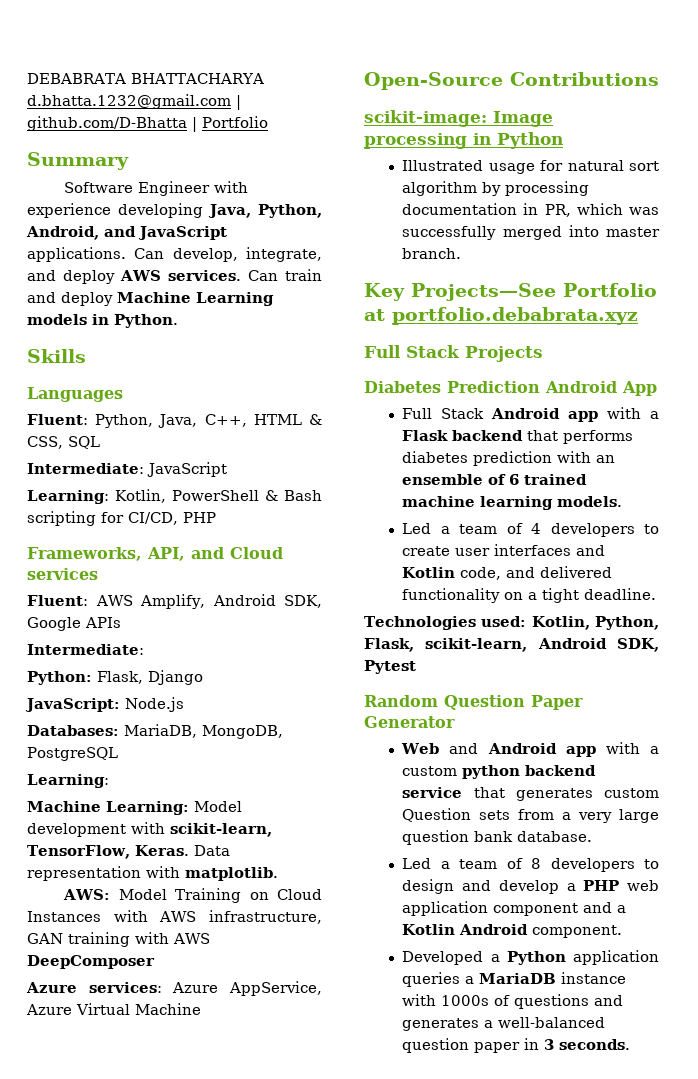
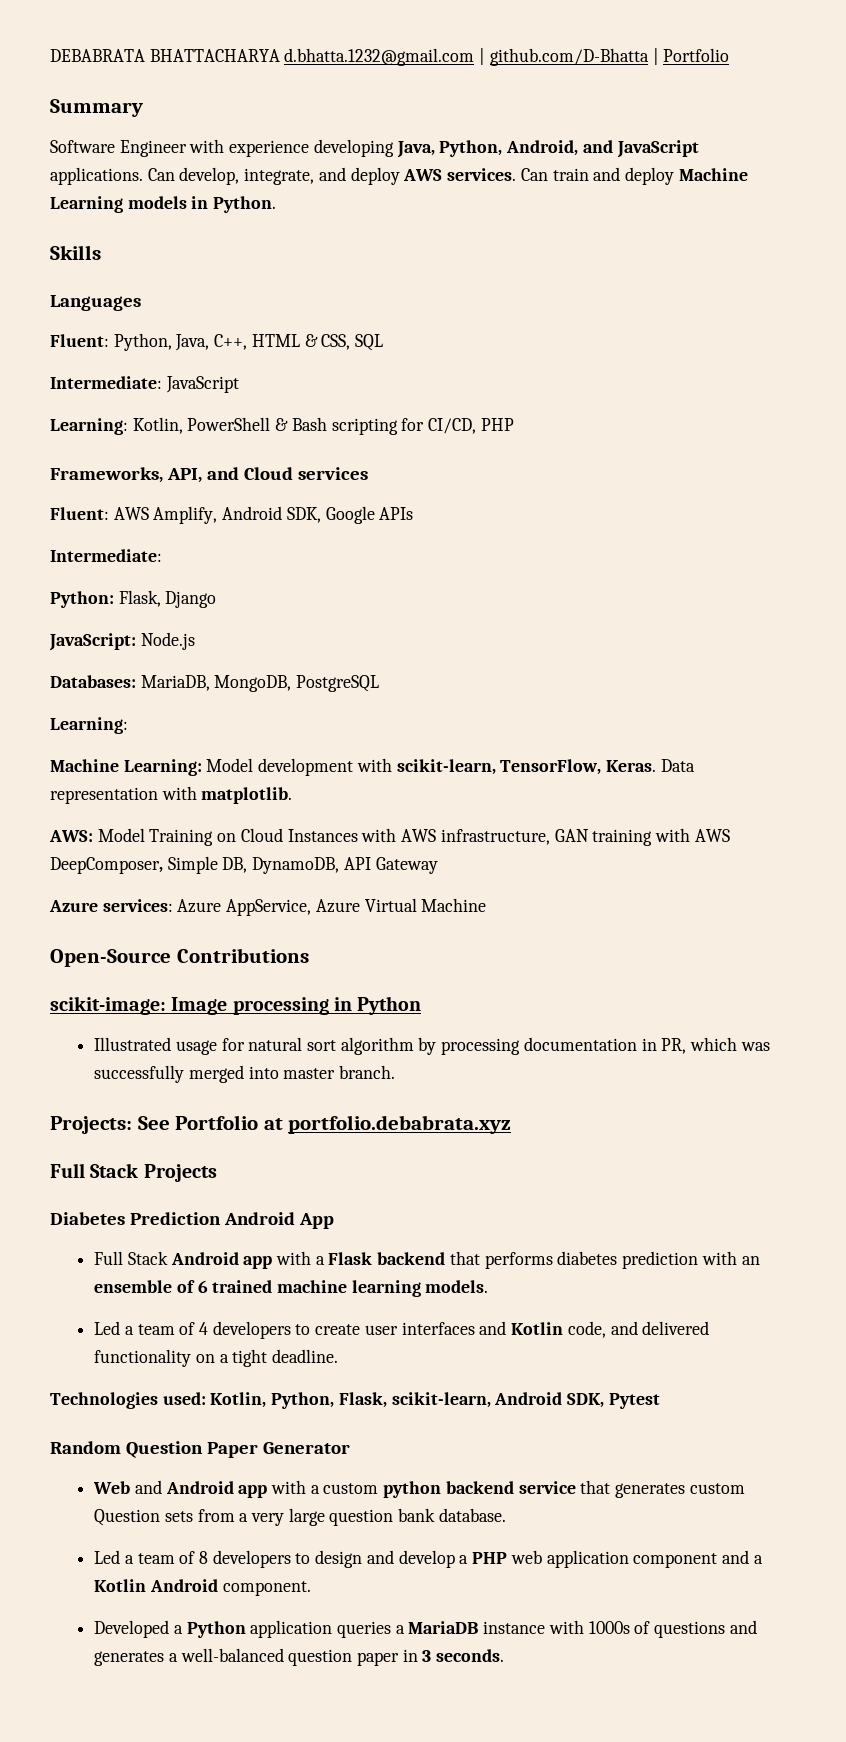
- AWS: Model Training on Cloud Instances with AWS infrastructure, GAN training with AWS DeepComposer
+ AWS: Model Training on Cloud Instances with AWS infrastructure, GAN training with AWS DeepComposer, Simple DB, DynamoDB, API Gateway
- Key Projects—See Portfolio at portfolio.debabrata.xyz
+ Projects: See Portfolio at portfolio.debabrata.xyz

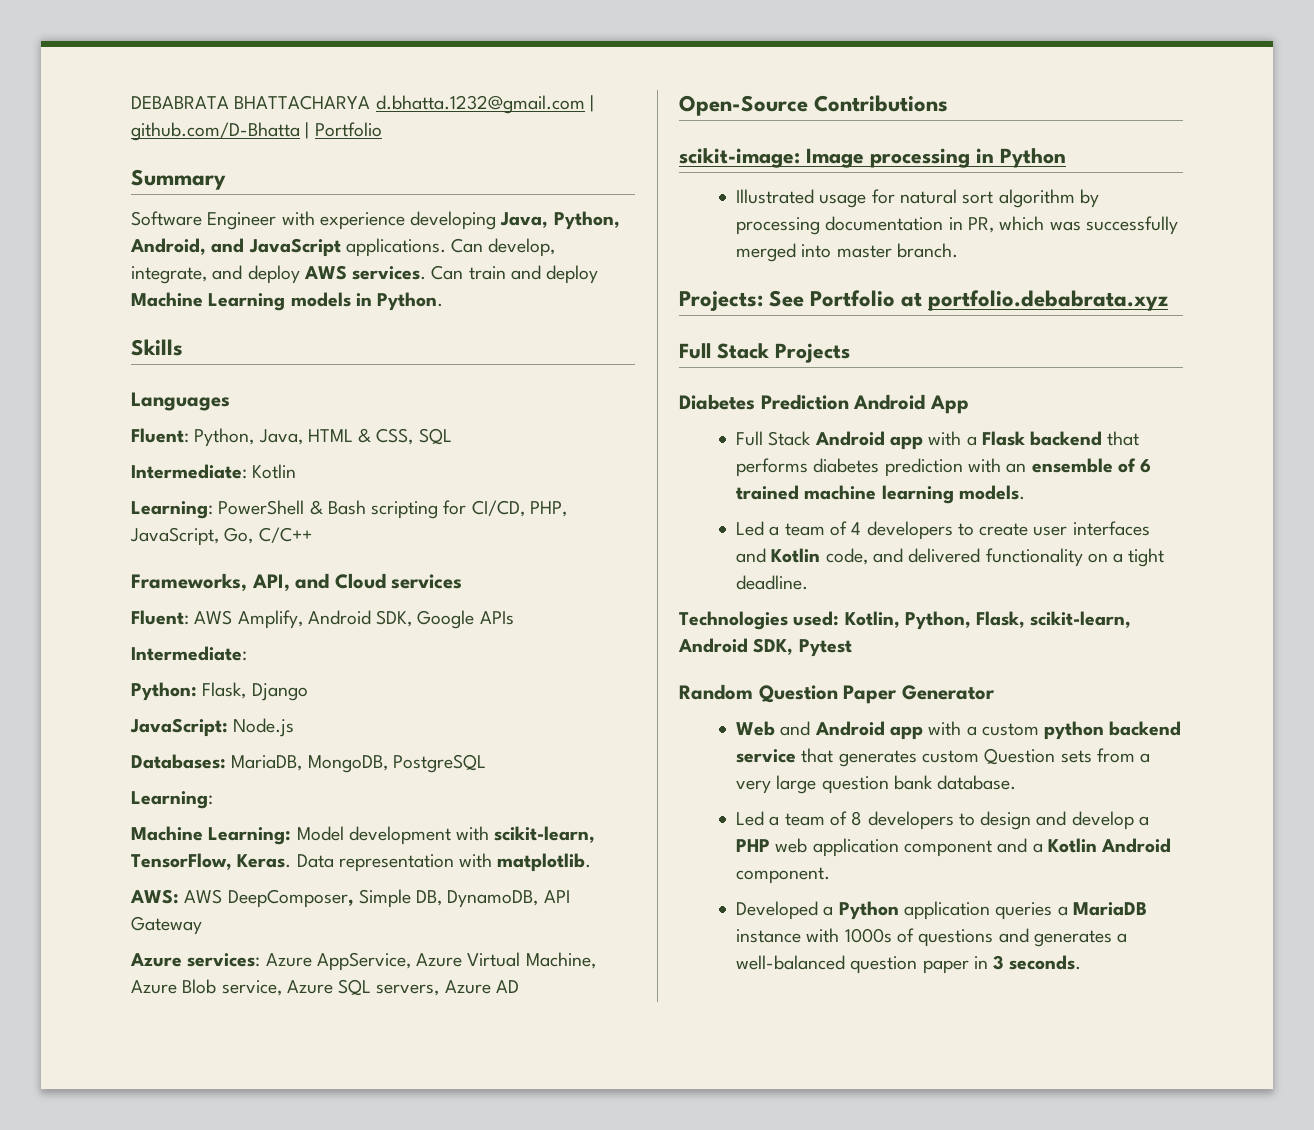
- Fluent: Python, Java, C++, HTML & CSS, SQL
+ Fluent: Python, Java, HTML & CSS, SQL
- Intermediate: JavaScript
- Learning: Kotlin, PowerShell & Bash scripting for CI/CD, PHP
+ Intermediate: Kotlin
+ Learning: PowerShell & Bash scripting for CI/CD, PHP, JavaScript, Go, C/C++
- AWS: Model Training on Cloud Instances with AWS infrastructure, GAN training with AWS DeepComposer, Simple DB, DynamoDB, API Gateway
+ AWS: AWS DeepComposer, Simple DB, DynamoDB, API Gateway
- Azure services: Azure AppService, Azure Virtual Machine
+ Azure services: Azure AppService, Azure Virtual Machine, Azure Blob service, Azure SQL servers, Azure AD

